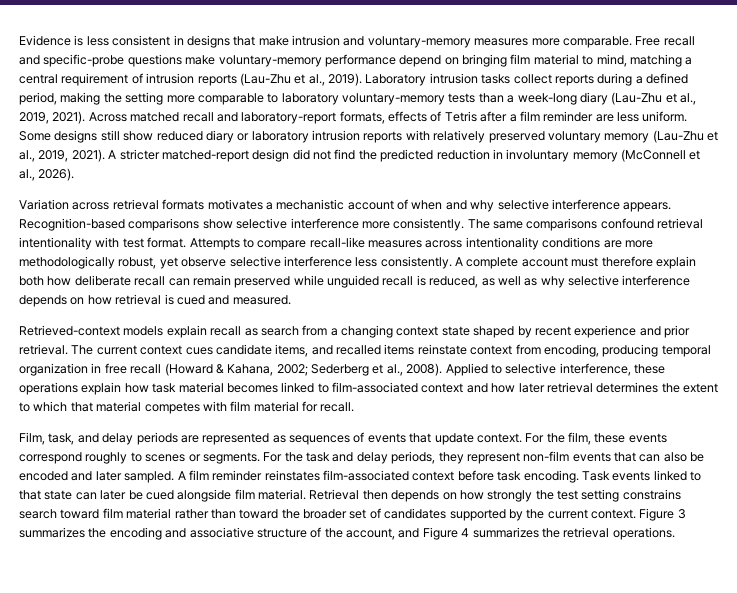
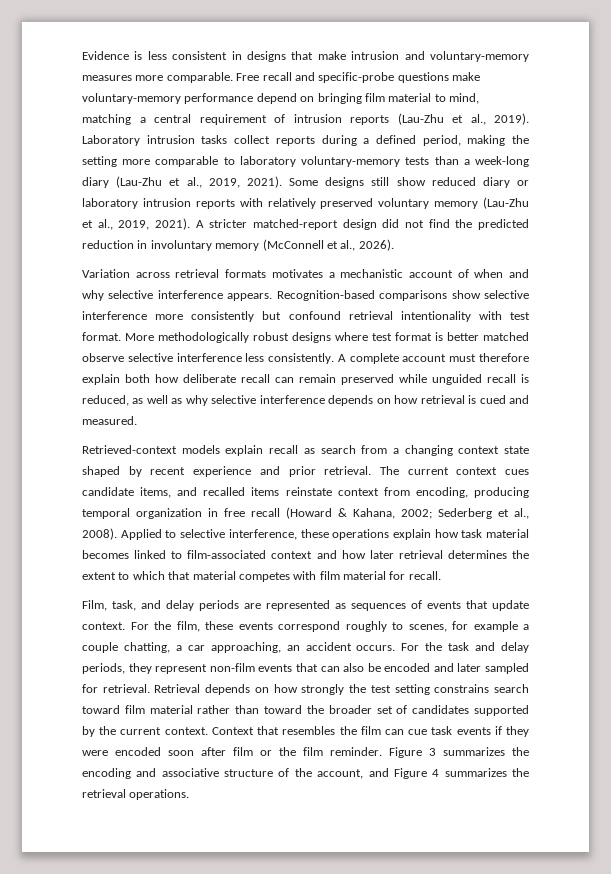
- Across matched recall and laboratory-report formats, effects of Tetris after a film reminder are less uniform.
- Recognition-based comparisons show selective interference more consistently. The same comparisons confound retrieval intentionality with test format.
+ Recognition-based comparisons show selective interference more consistently but confound retrieval intentionality with test format.
- Attempts to compare recall-like measures across intentionality conditions are more methodologically robust, yet observe selective interference less consistently.
+ More methodologically robust designs where test format is better matched observe selective interference less consistently.
- For the film, these events correspond roughly to scenes or segments.
+ For the film, these events correspond roughly to scenes, for example a couple chatting, a car approaching, an accident occurs.
- For the task and delay periods, they represent non-film events that can also be encoded and later sampled. A film reminder reinstates film-associated context before task encoding. Task events linked to that state can later be cued alongside film material. Retrieval then depends on how strongly the test setting constrains search toward film material rather than toward the broader set of candidates supported by the current context.
+ For the task and delay periods, they represent non-film events that can also be encoded and later sampled for retrieval. Retrieval depends on how strongly the test setting constrains search toward film material rather than toward the broader set of candidates supported by the current context.
+ Context that resembles the film can cue task events if they were encoded soon after film or the film reminder.

